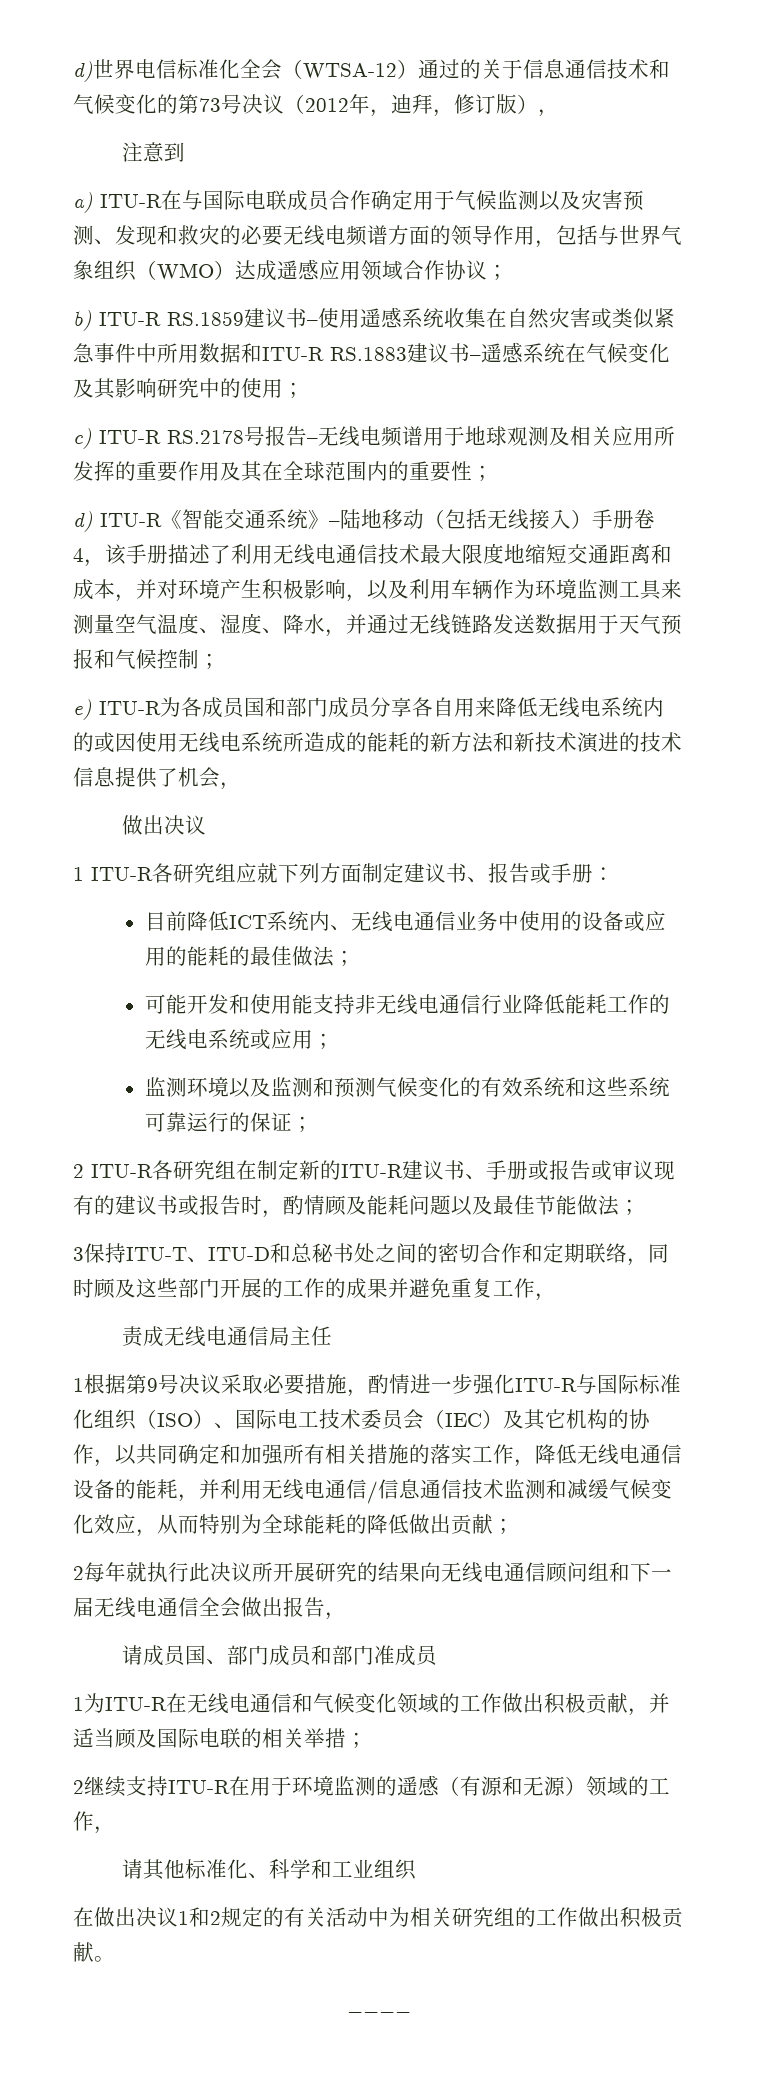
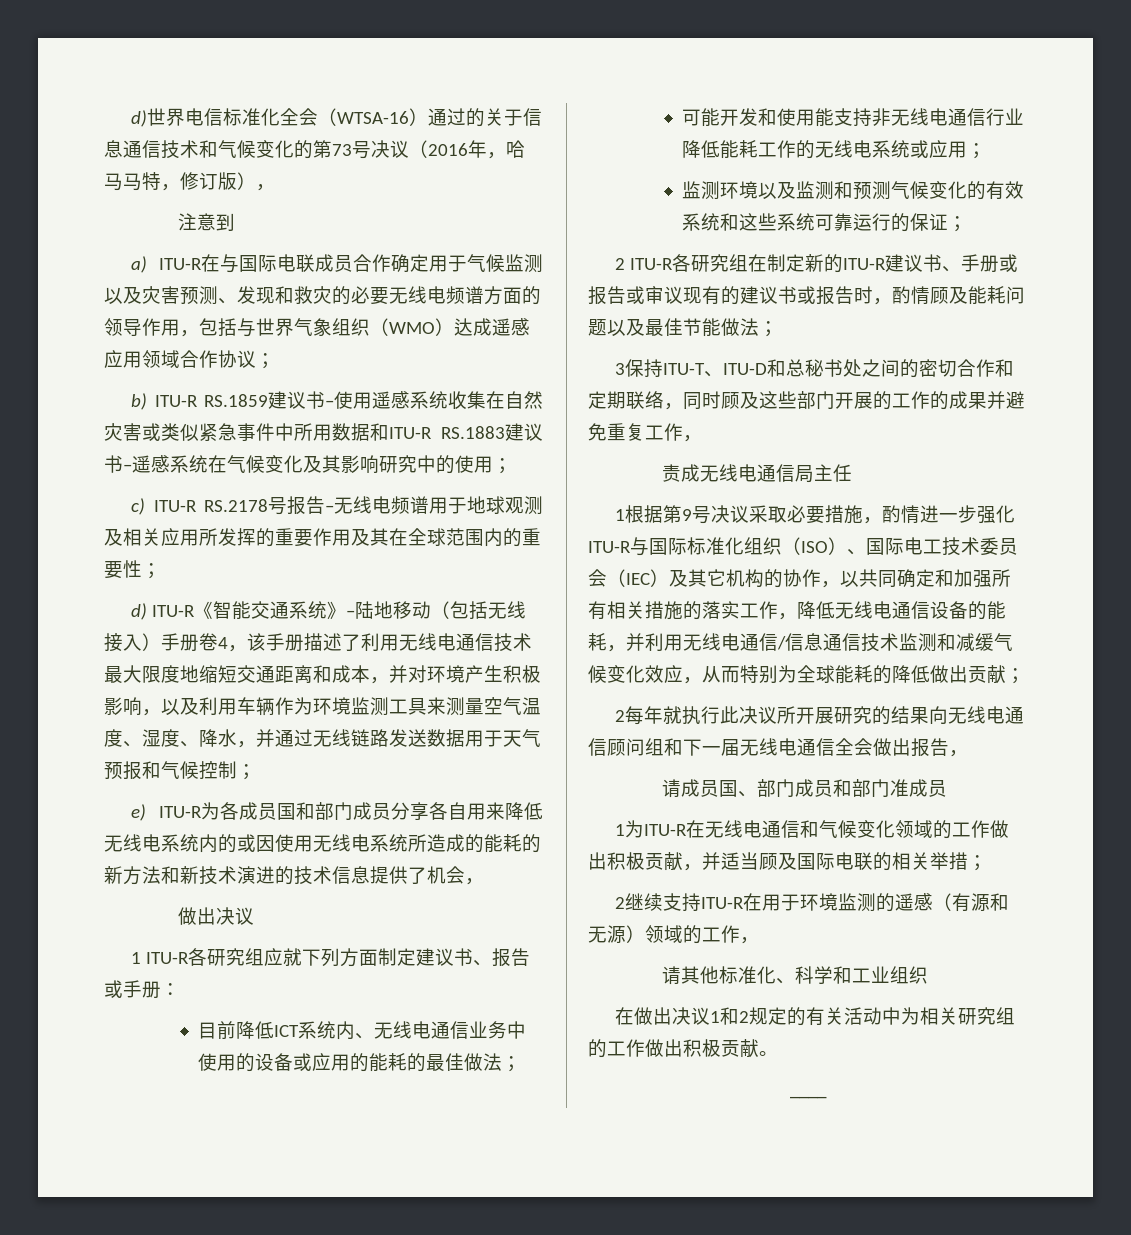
- d)世界电信标准化全会（WTSA-12）通过的关于信息通信技术和气候变化的第73号决议（2012年，迪拜，修订版），
+ d)世界电信标准化全会（WTSA-16）通过的关于信息通信技术和气候变化的第73号决议（2016年，哈马马特，修订版），

